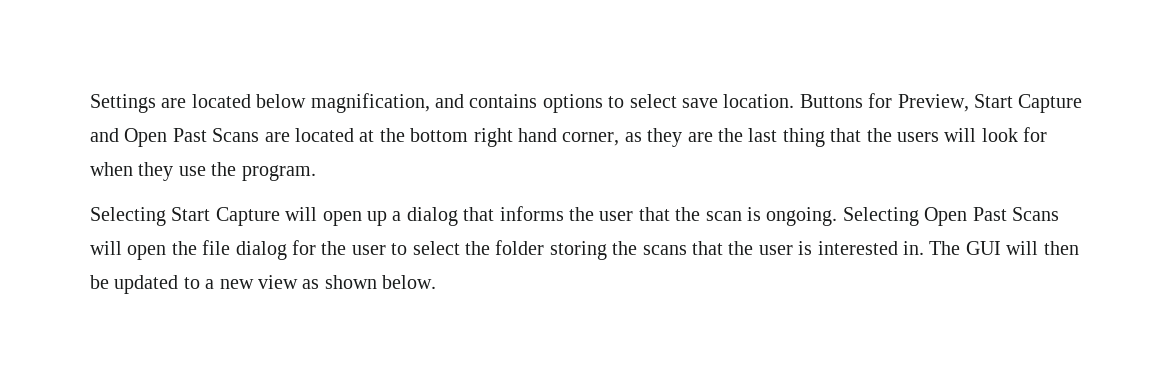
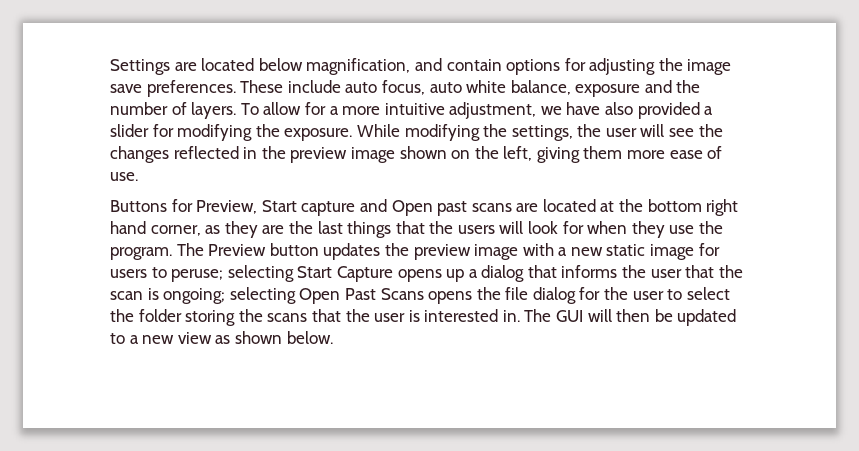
- Settings are located below magnification, and contains options to select save location. Buttons for Preview, Start Capture and Open Past Scans are located at the bottom right hand corner, as they are the last thing that the users will look for when they use the program.
- Selecting Start Capture will open up a dialog that informs the user that the scan is ongoing. Selecting Open Past Scans will open the file dialog for the user to select the folder storing the scans that the user is interested in.
+ Settings are located below magnification, and contain options for adjusting the image save preferences. These include auto focus, auto white balance, exposure and the number of layers. To allow for a more intuitive adjustment, we have also provided a slider for modifying the exposure. While modifying the settings, the user will see the changes reflected in the preview image shown on the left, giving them more ease of use.
+ Buttons for Preview, Start capture and Open past scans are located at the bottom right hand corner, as they are the last things that the users will look for when they use the program. The Preview button updates the preview image with a new static image for users to peruse; selecting Start Capture opens up a dialog that informs the user that the scan is ongoing; selecting Open Past Scans opens the file dialog for the user to select the folder storing the scans that the user is interested in.

